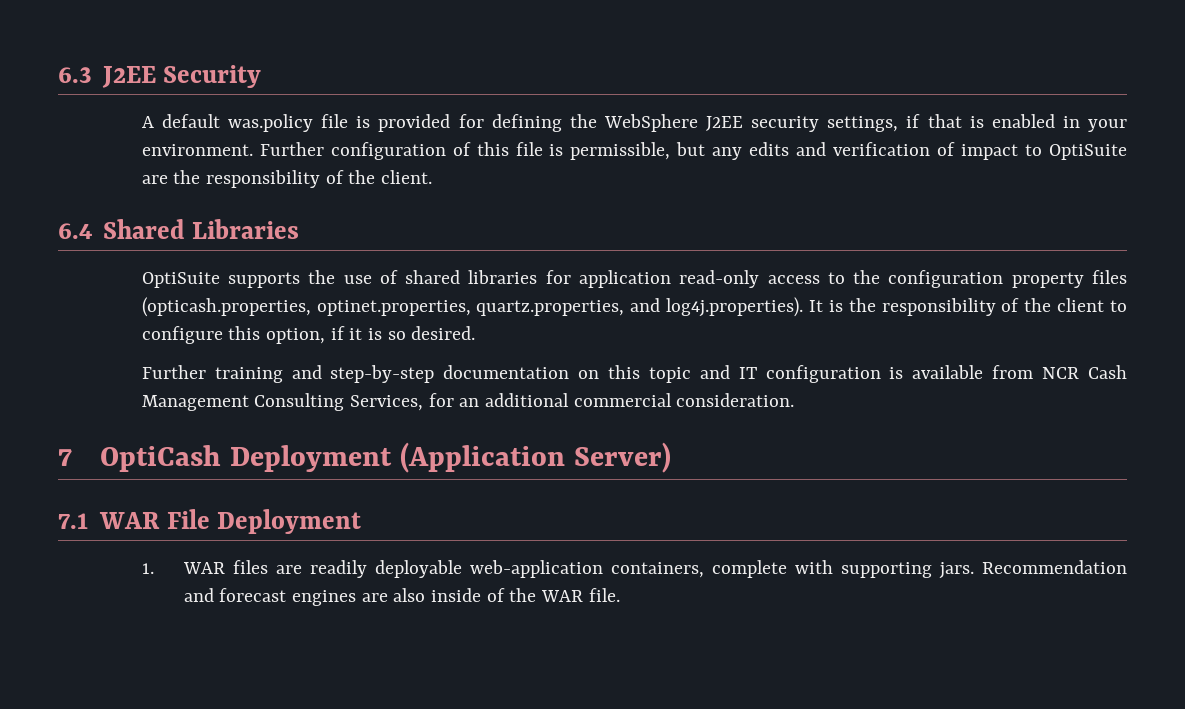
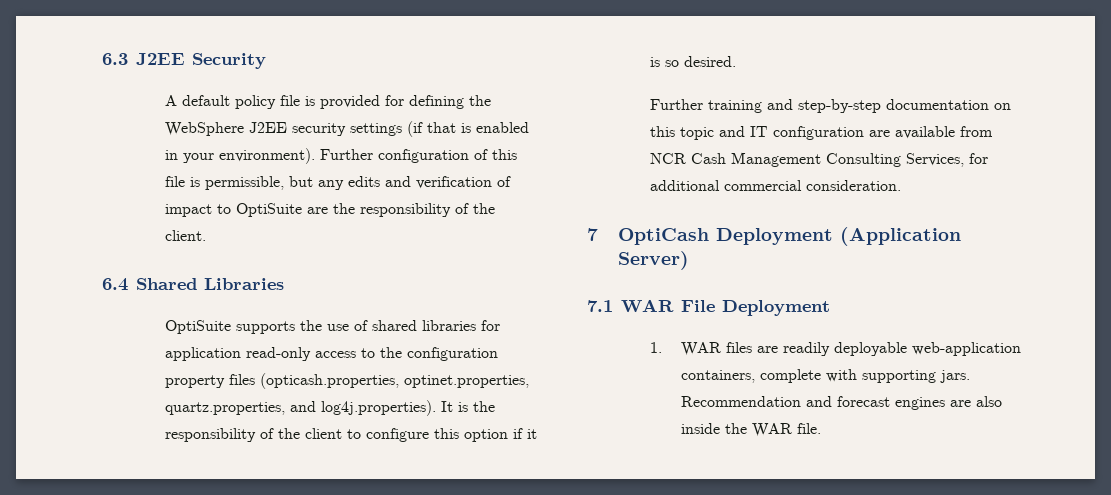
- A default was.policy file is provided for defining the WebSphere J2EE security settings, if that is enabled in your environment.
+ A default policy file is provided for defining the WebSphere J2EE security settings (if that is enabled in your environment).
- OptiSuite supports the use of shared libraries for application read-only access to the configuration property files (opticash.properties, optinet.properties, quartz.properties, and log4j.properties). It is the responsibility of the client to configure this option, if it is so desired.
+ OptiSuite supports the use of shared libraries for application read-only access to the configuration property files (opticash.properties, optinet.properties, quartz.properties, and log4j.properties). It is the responsibility of the client to configure this option if it is so desired.
- Further training and step-by-step documentation on this topic and IT configuration is available from NCR Cash Management Consulting Services, for an additional commercial consideration.
+ Further training and step-by-step documentation on this topic and IT configuration are available from NCR Cash Management Consulting Services, for additional commercial consideration.
- Recommendation and forecast engines are also inside of the WAR file.
+ Recommendation and forecast engines are also inside the WAR file.

